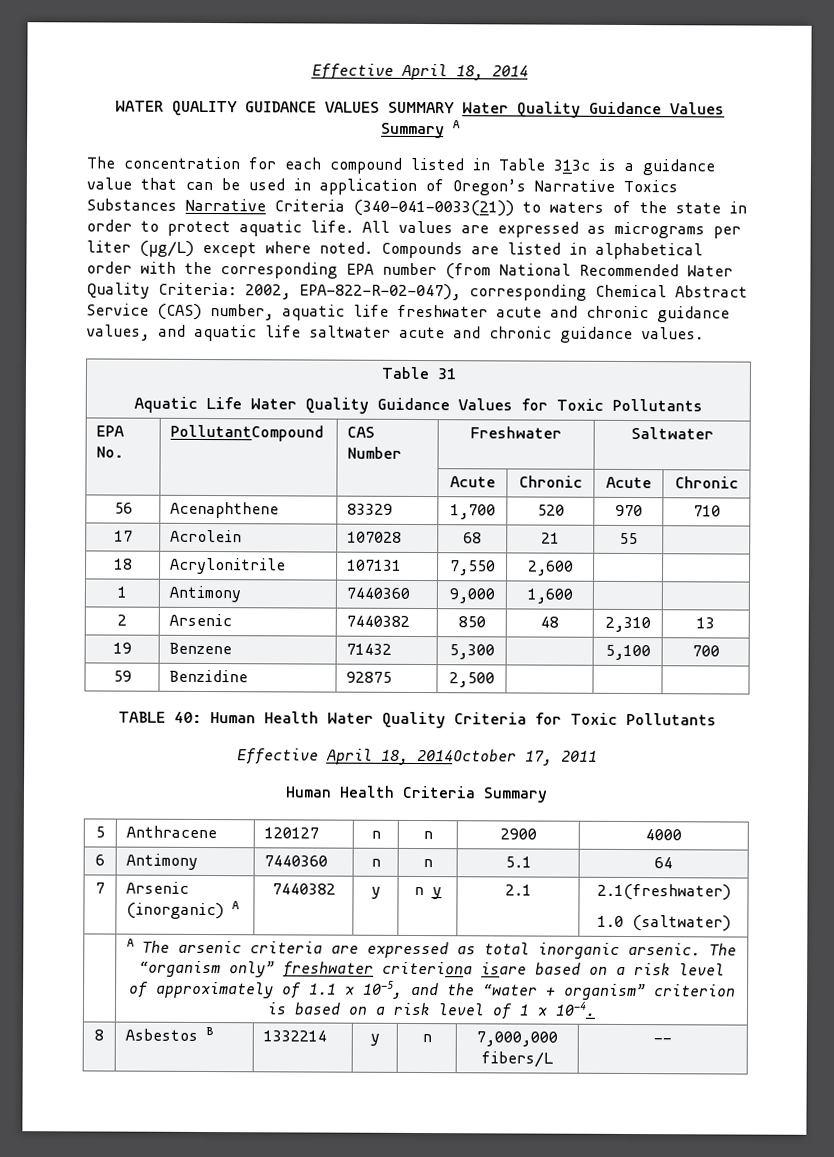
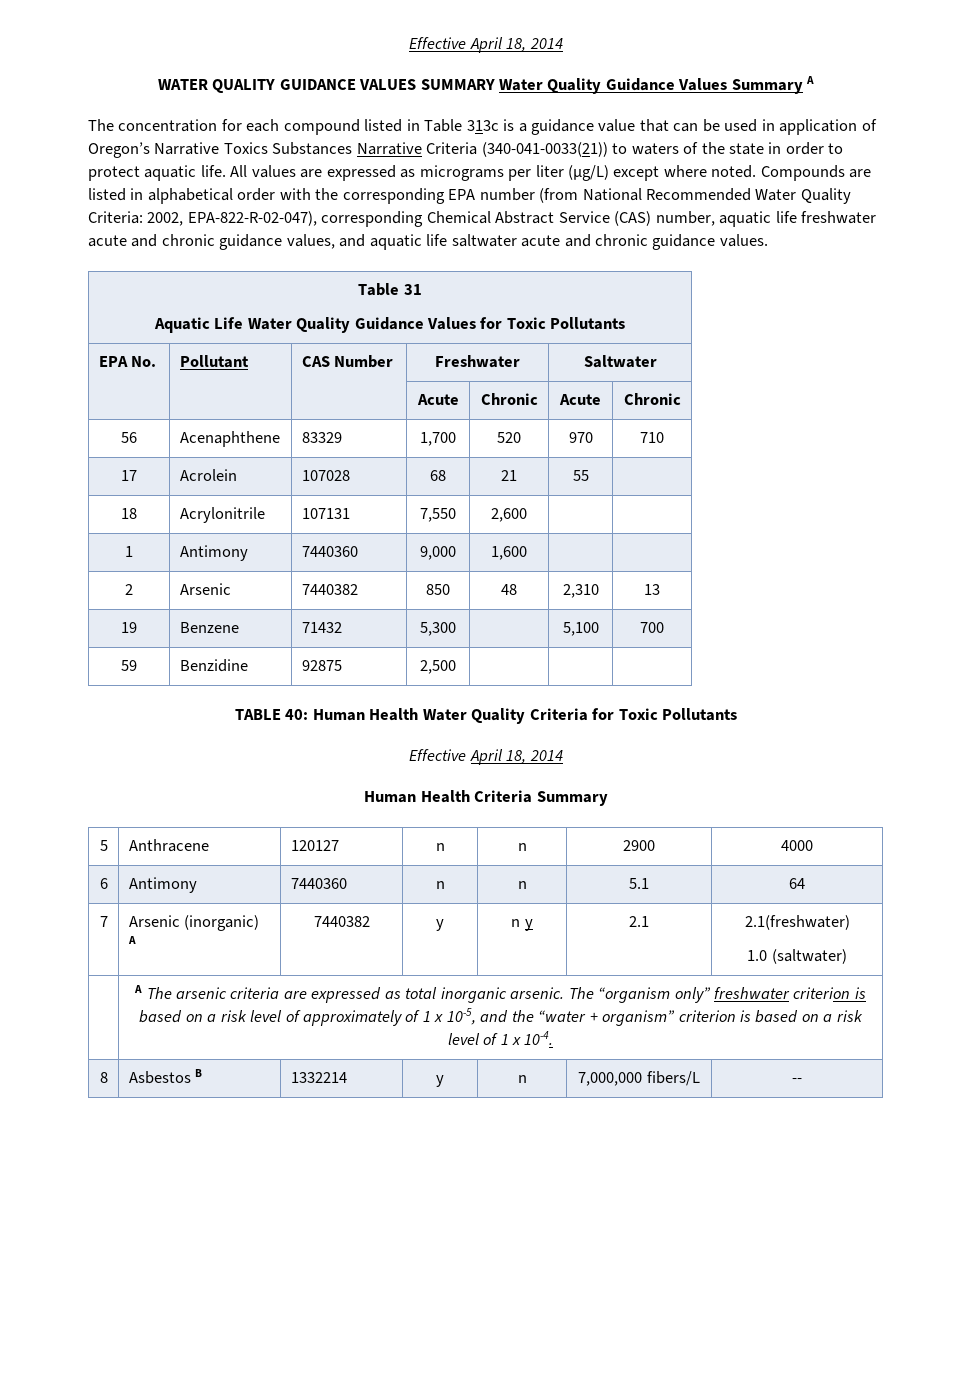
- EPA No. | PollutantCompound | CAS Number | Freshwater | Saltwater
+ EPA No. | Pollutant | CAS Number | Freshwater | Saltwater
  TABLE 40: Human Health Water Quality Criteria for Toxic Pollutants
- Effective April 18, 2014October 17, 2011
+ Effective April 18, 2014
- The “organism only” freshwater criteriona isare based on a risk level of approximately of 1.1 x 10-5, and the “water + organism” criterion is based on a risk level of 1 x 10-4.
+ The “organism only” freshwater criterion is based on a risk level of approximately of 1 x 10-5, and the “water + organism” criterion is based on a risk level of 1 x 10-4.

